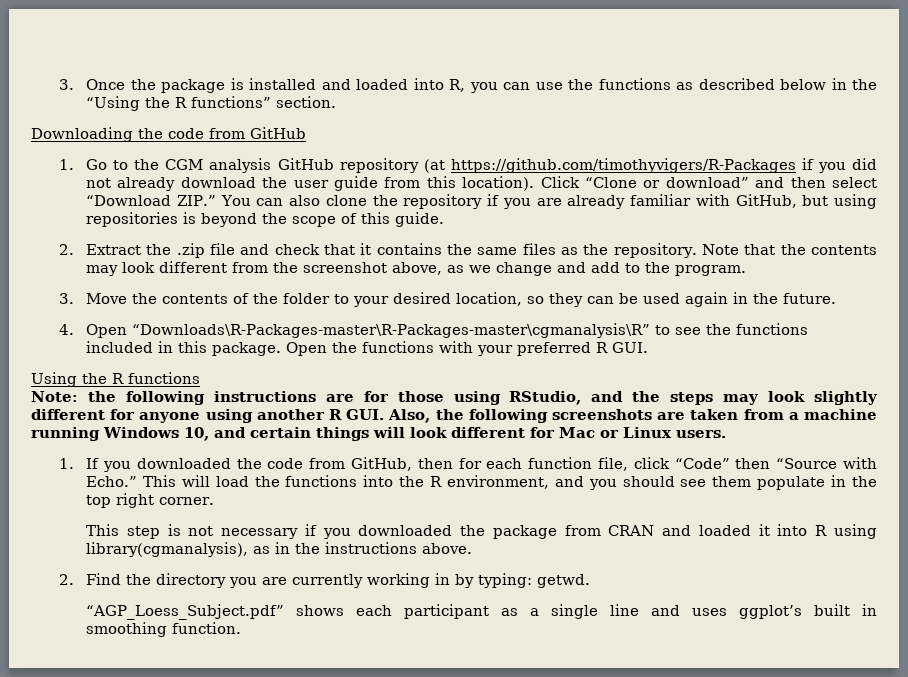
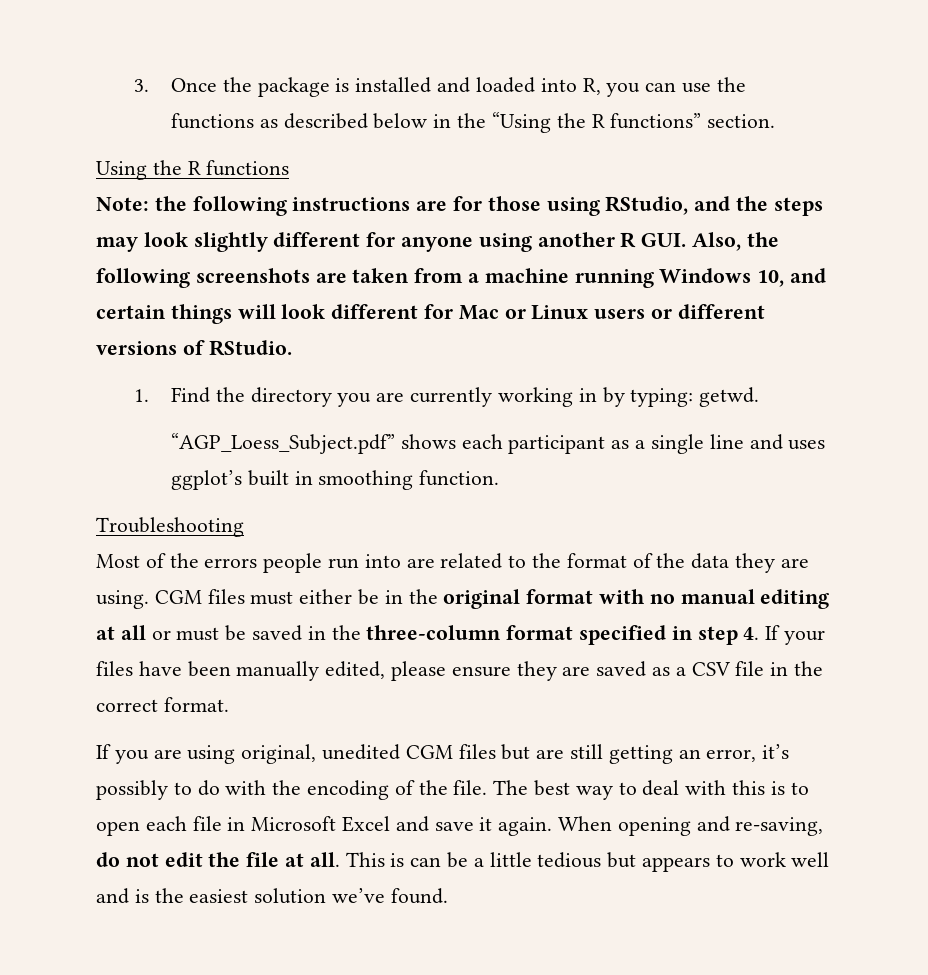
- Downloading the code from GitHub
- 1. Go to the CGM analysis GitHub repository (at https://github.com/timothyvigers/R-Packages if you did not already download the user guide from this location). Click “Clone or download” and then select “Download ZIP.” You can also clone the repository if you are already familiar with GitHub, but using repositories is beyond the scope of this guide.
- 2. Extract the .zip file and check that it contains the same files as the repository. Note that the contents may look different from the screenshot above, as we change and add to the program.
- 3. Move the contents of the folder to your desired location, so they can be used again in the future.
- 4. Open “Downloads\R-Packages-master\R-Packages-master\cgmanalysis\R” to see the functions included in this package. Open the functions with your preferred R GUI.
- Note: the following instructions are for those using RStudio, and the steps may look slightly different for anyone using another R GUI. Also, the following screenshots are taken from a machine running Windows 10, and certain things will look different for Mac or Linux users.
- 1. If you downloaded the code from GitHub, then for each function file, click “Code” then “Source with Echo.” This will load the functions into the R environment, and you should see them populate in the top right corner.
- This step is not necessary if you downloaded the package from CRAN and loaded it into R using library(cgmanalysis), as in the instructions above.
- 2. Find the directory you are currently working in by typing: getwd.
+ Note: the following instructions are for those using RStudio, and the steps may look slightly different for anyone using another R GUI. Also, the following screenshots are taken from a machine running Windows 10, and certain things will look different for Mac or Linux users or different versions of RStudio.
+ 1. Find the directory you are currently working in by typing: getwd.
+ Troubleshooting
+ Most of the errors people run into are related to the format of the data they are using. CGM files must either be in the original format with no manual editing at all or must be saved in the three-column format specified in step 4. If your files have been manually edited, please ensure they are saved as a CSV file in the correct format.
+ If you are using original, unedited CGM files but are still getting an error, it’s possibly to do with the encoding of the file. The best way to deal with this is to open each file in Microsoft Excel and save it again. When opening and re-saving, do not edit the file at all. This is can be a little tedious but appears to work well and is the easiest solution we’ve found.

